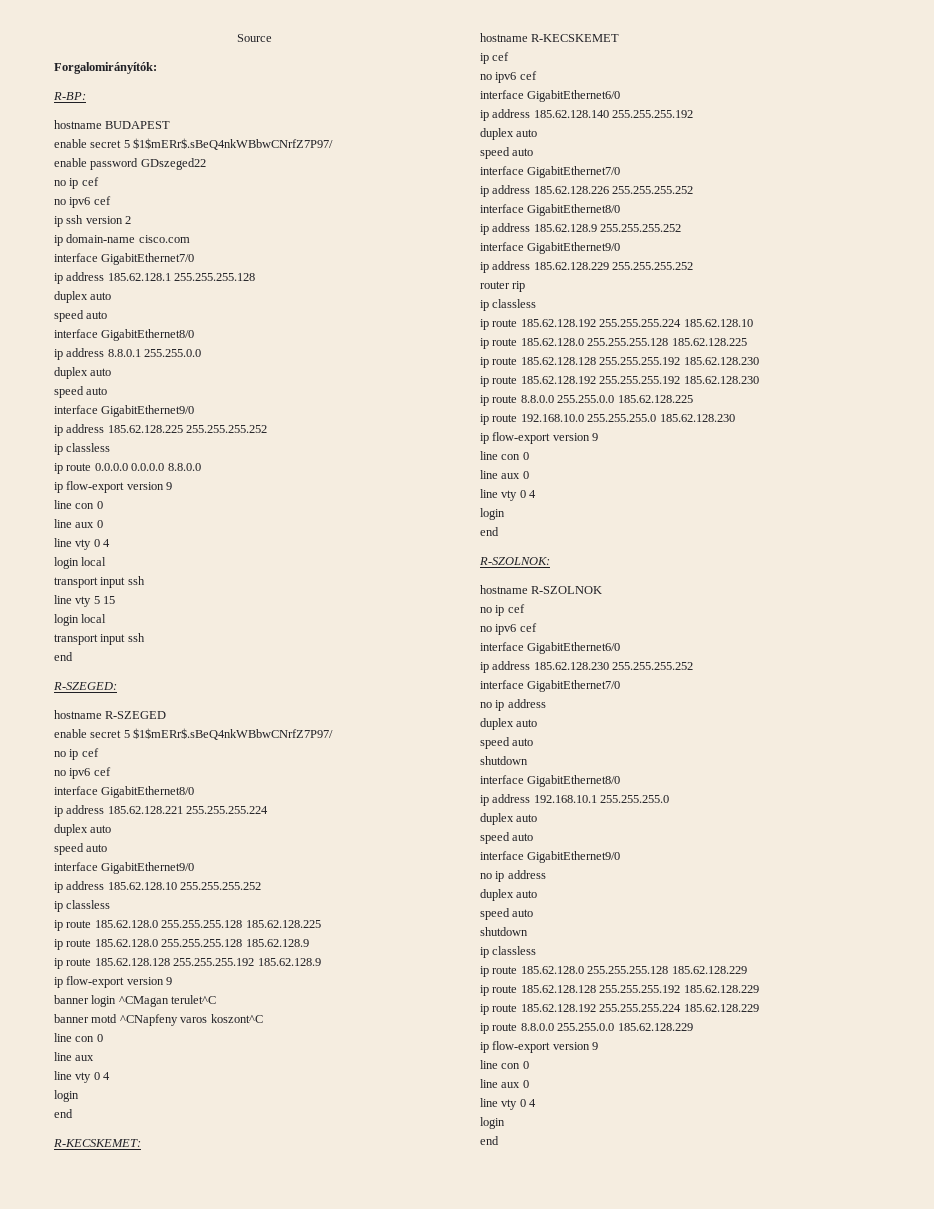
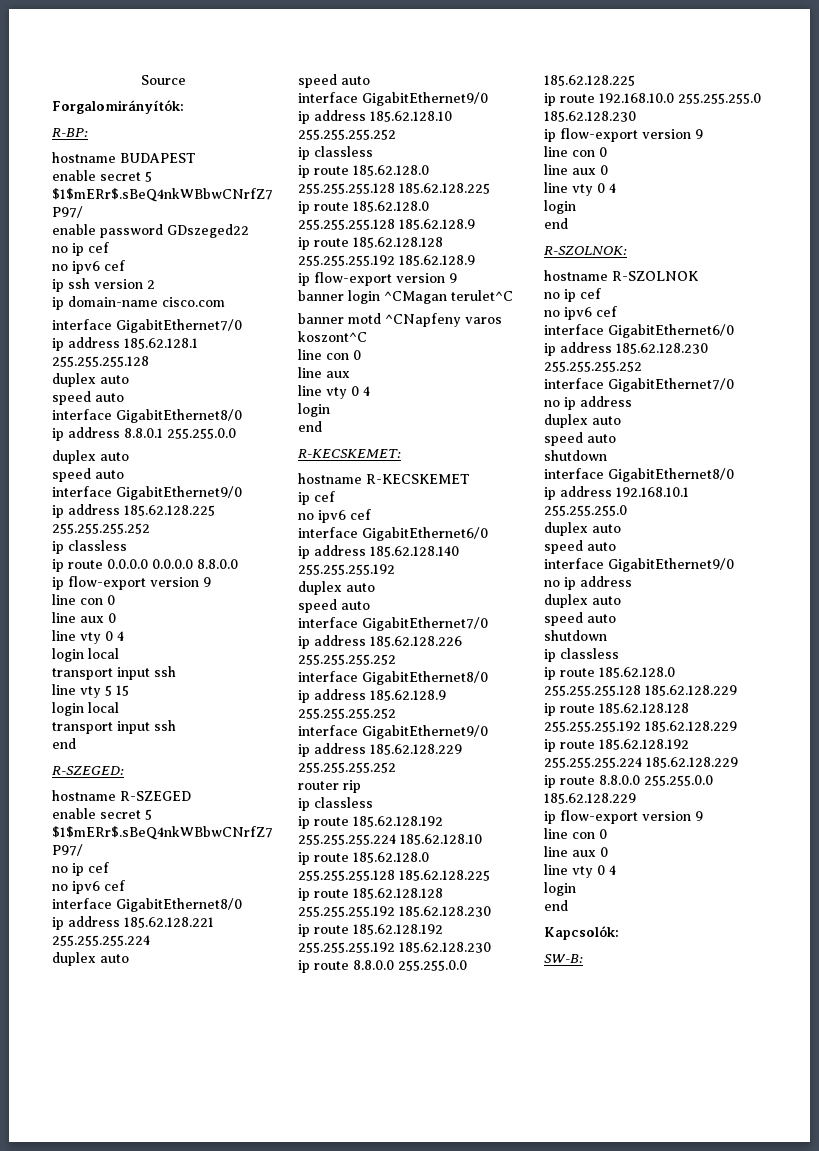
+ Kapcsolók:
+ SW-B:

